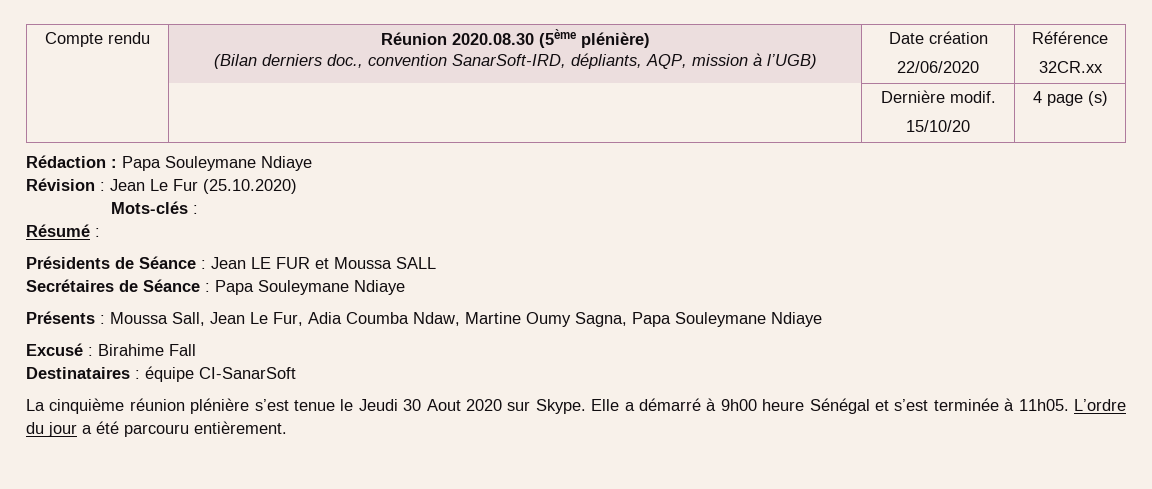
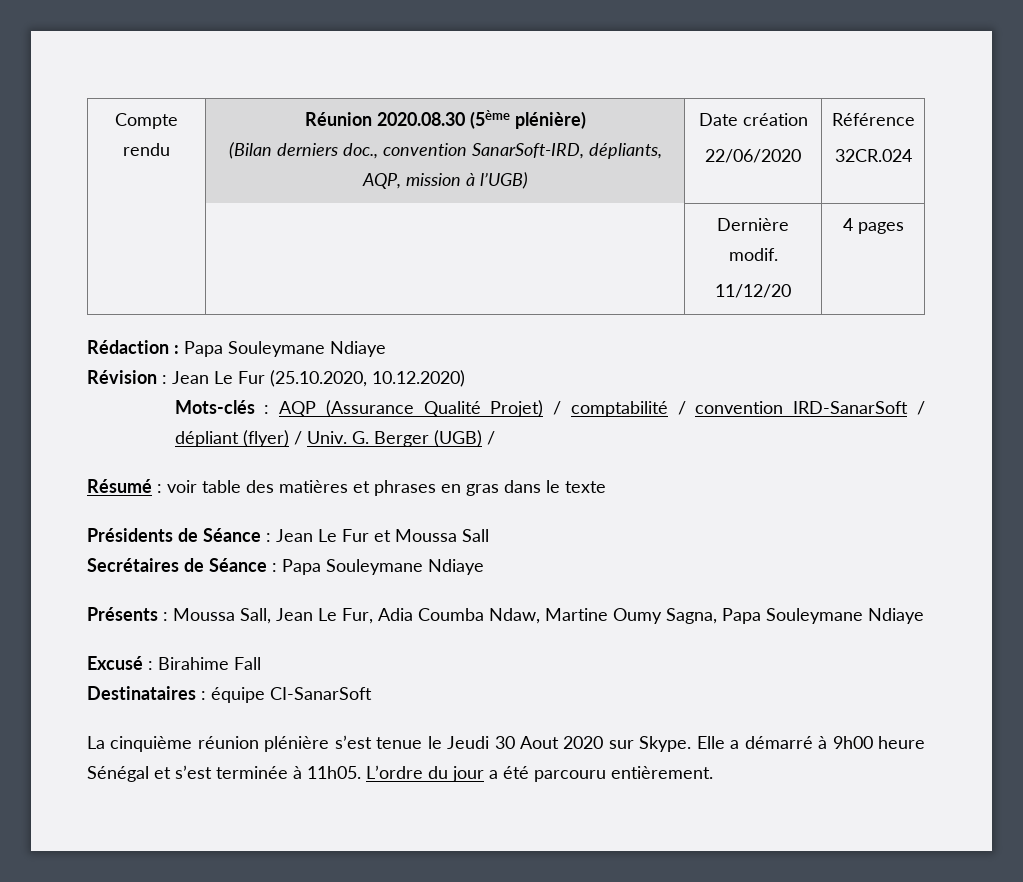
  Compte rendu | Réunion 2020.08.30 (5ème plénière)
  (Bilan derniers doc., convention SanarSoft-IRD, dépliants, AQP, mission à l’UGB) | Date création
  22/06/2020 | Référence
- 32CR.xx
+ 32CR.024
  | | Dernière modif.
- 15/10/20 | 4 page (s)
+ 11/12/20 | 4 pages
- Révision : Jean Le Fur (25.10.2020)
+ Révision : Jean Le Fur (25.10.2020, 10.12.2020)
- Mots-clés :
- Résumé :
+ Mots-clés : AQP (Assurance Qualité Projet) / comptabilité / convention IRD-SanarSoft / dépliant (flyer) / Univ. G. Berger (UGB) /
+ Résumé : voir table des matières et phrases en gras dans le texte
- Présidents de Séance : Jean LE FUR et Moussa SALL
+ Présidents de Séance : Jean Le Fur et Moussa Sall

